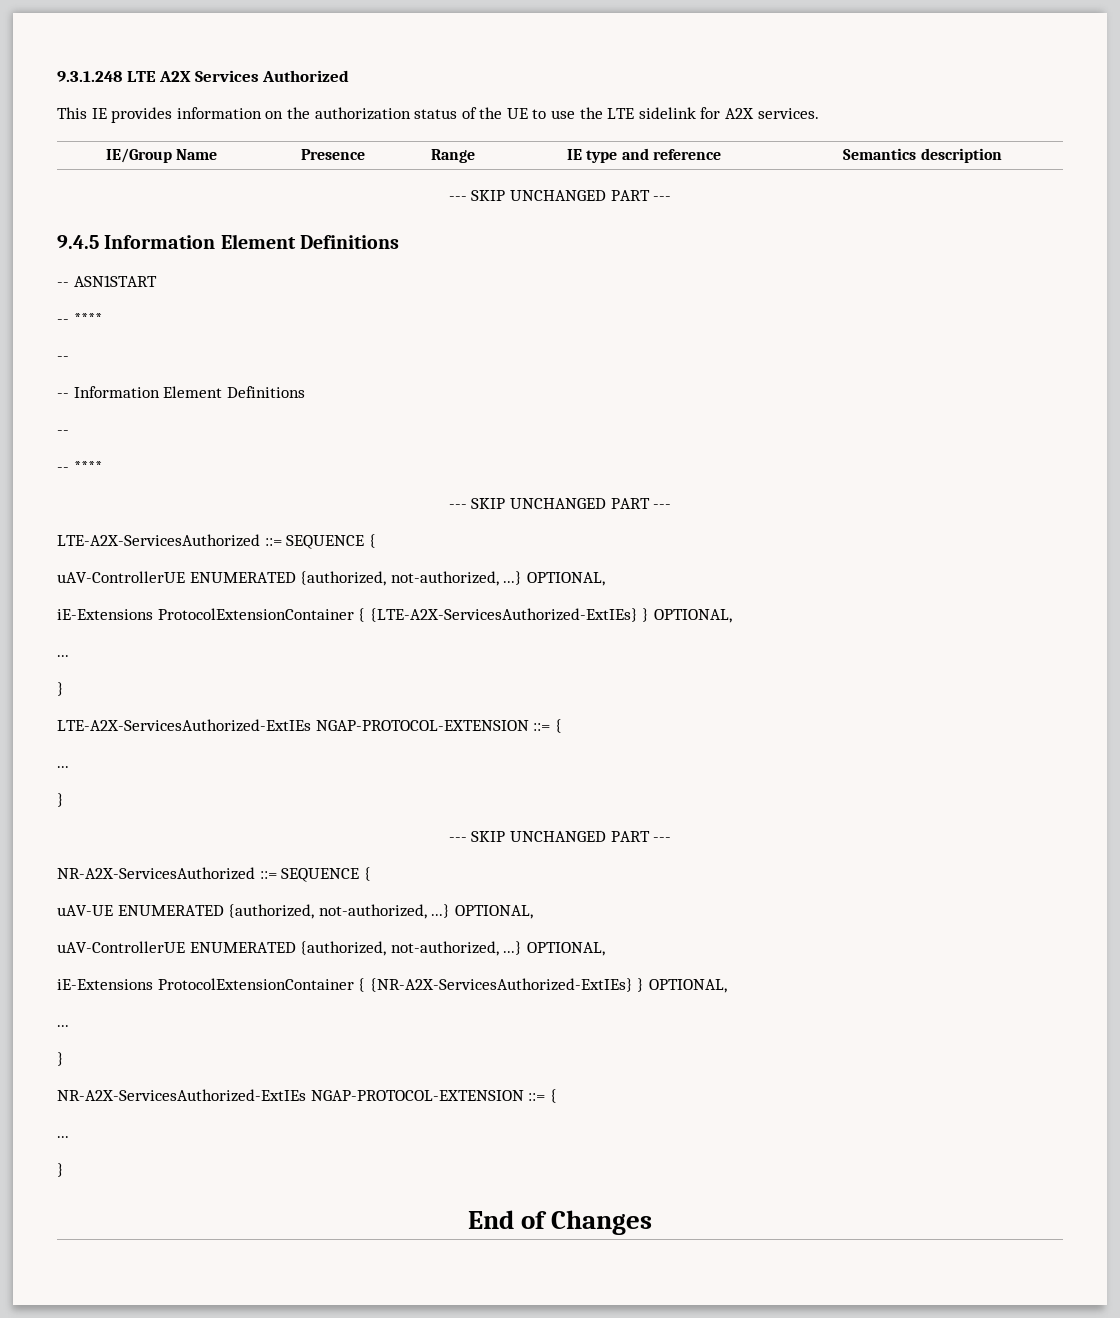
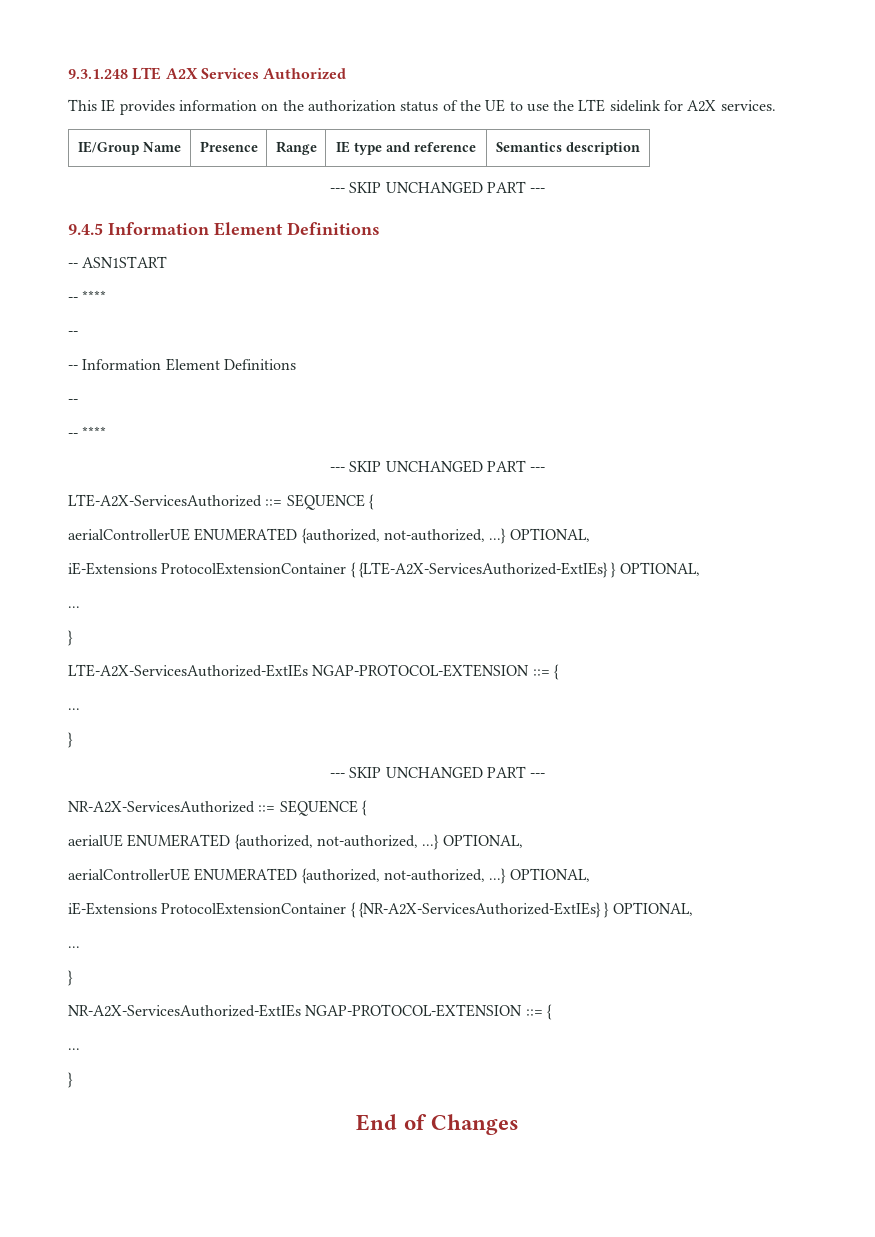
  LTE-A2X-ServicesAuthorized ::= SEQUENCE {
- uAV-ControllerUE ENUMERATED {authorized, not-authorized, ...} OPTIONAL,
+ aerialControllerUE ENUMERATED {authorized, not-authorized, ...} OPTIONAL,
- uAV-UE ENUMERATED {authorized, not-authorized, ...} OPTIONAL,
- uAV-ControllerUE ENUMERATED {authorized, not-authorized, ...} OPTIONAL,
+ aerialUE ENUMERATED {authorized, not-authorized, ...} OPTIONAL,
+ aerialControllerUE ENUMERATED {authorized, not-authorized, ...} OPTIONAL,

